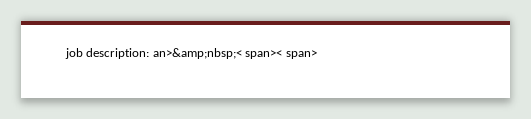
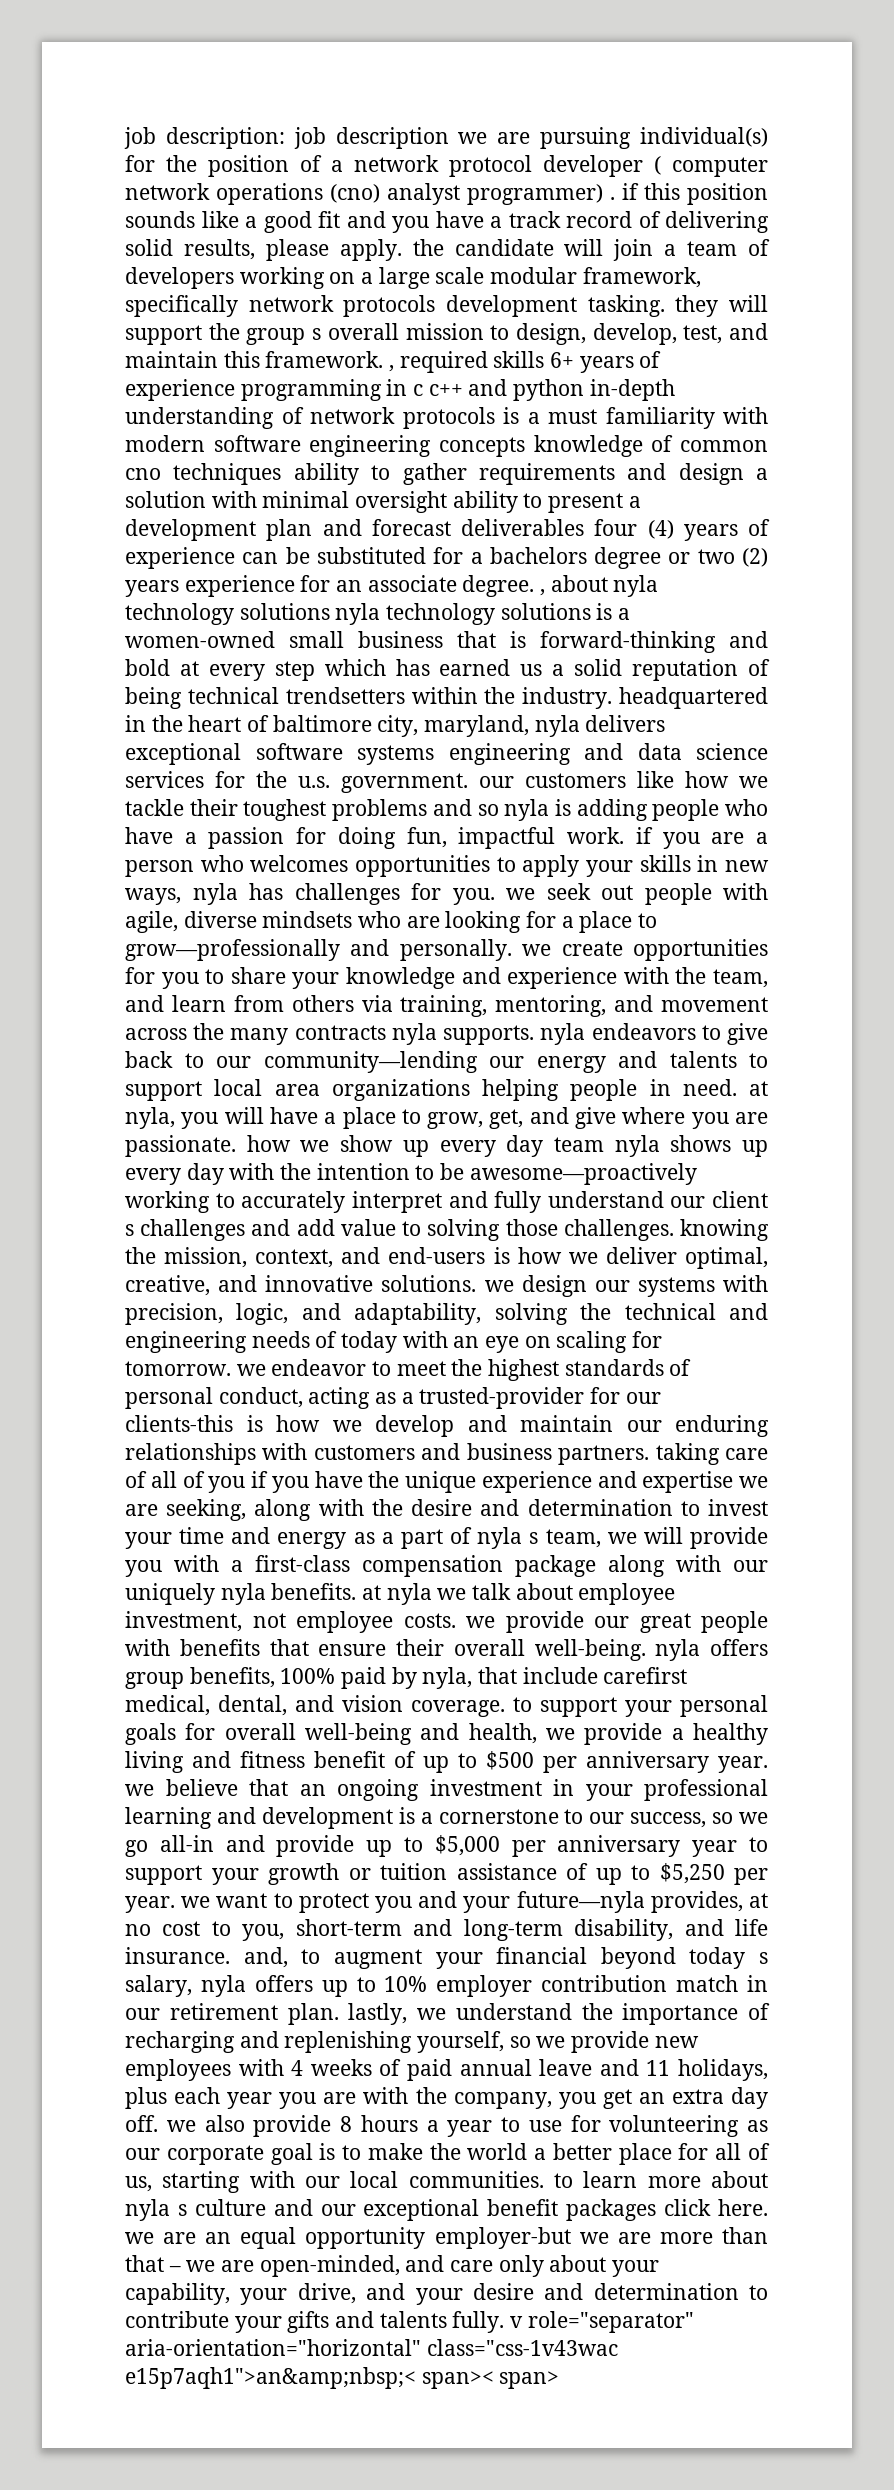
- job description: an>&amp;nbsp;< span>< span>
+ job description: job description we are pursuing individual(s) for the position of a network protocol developer ( computer network operations (cno) analyst programmer) . if this position sounds like a good fit and you have a track record of delivering solid results, please apply. the candidate will join a team of developers working on a large scale modular framework, specifically network protocols development tasking. they will support the group s overall mission to design, develop, test, and maintain this framework. , required skills 6+ years of experience programming in c c++ and python in-depth understanding of network protocols is a must familiarity with modern software engineering concepts knowledge of common cno techniques ability to gather requirements and design a solution with minimal oversight ability to present a development plan and forecast deliverables four (4) years of experience can be substituted for a bachelors degree or two (2) years experience for an associate degree. , about nyla technology solutions nyla technology solutions is a women-owned small business that is forward-thinking and bold at every step which has earned us a solid reputation of being technical trendsetters within the industry. headquartered in the heart of baltimore city, maryland, nyla delivers exceptional software systems engineering and data science services for the u.s. government. our customers like how we tackle their toughest problems and so nyla is adding people who have a passion for doing fun, impactful work. if you are a person who welcomes opportunities to apply your skills in new ways, nyla has challenges for you. we seek out people with agile, diverse mindsets who are looking for a place to grow—professionally and personally. we create opportunities for you to share your knowledge and experience with the team, and learn from others via training, mentoring, and movement across the many contracts nyla supports. nyla endeavors to give back to our community—lending our energy and talents to support local area organizations helping people in need. at nyla, you will have a place to grow, get, and give where you are passionate. how we show up every day team nyla shows up every day with the intention to be awesome—proactively working to accurately interpret and fully understand our client s challenges and add value to solving those challenges. knowing the mission, context, and end-users is how we deliver optimal, creative, and innovative solutions. we design our systems with precision, logic, and adaptability, solving the technical and engineering needs of today with an eye on scaling for tomorrow. we endeavor to meet the highest standards of personal conduct, acting as a trusted-provider for our clients-this is how we develop and maintain our enduring relationships with customers and business partners. taking care of all of you if you have the unique experience and expertise we are seeking, along with the desire and determination to invest your time and energy as a part of nyla s team, we will provide you with a first-class compensation package along with our uniquely nyla benefits. at nyla we talk about employee investment, not employee costs. we provide our great people with benefits that ensure their overall well-being. nyla offers group benefits, 100% paid by nyla, that include carefirst medical, dental, and vision coverage. to support your personal goals for overall well-being and health, we provide a healthy living and fitness benefit of up to $500 per anniversary year. we believe that an ongoing investment in your professional learning and development is a cornerstone to our success, so we go all-in and provide up to $5,000 per anniversary year to support your growth or tuition assistance of up to $5,250 per year. we want to protect you and your future—nyla provides, at no cost to you, short-term and long-term disability, and life insurance. and, to augment your financial beyond today s salary, nyla offers up to 10% employer contribution match in our retirement plan. lastly, we understand the importance of recharging and replenishing yourself, so we provide new employees with 4 weeks of paid annual leave and 11 holidays, plus each year you are with the company, you get an extra day off. we also provide 8 hours a year to use for volunteering as our corporate goal is to make the world a better place for all of us, starting with our local communities. to learn more about nyla s culture and our exceptional benefit packages click here. we are an equal opportunity employer-but we are more than that – we are open-minded, and care only about your capability, your drive, and your desire and determination to contribute your gifts and talents fully. v role="separator" aria-orientation="horizontal" class="css-1v43wac e15p7aqh1">an&amp;nbsp;< span>< span>

